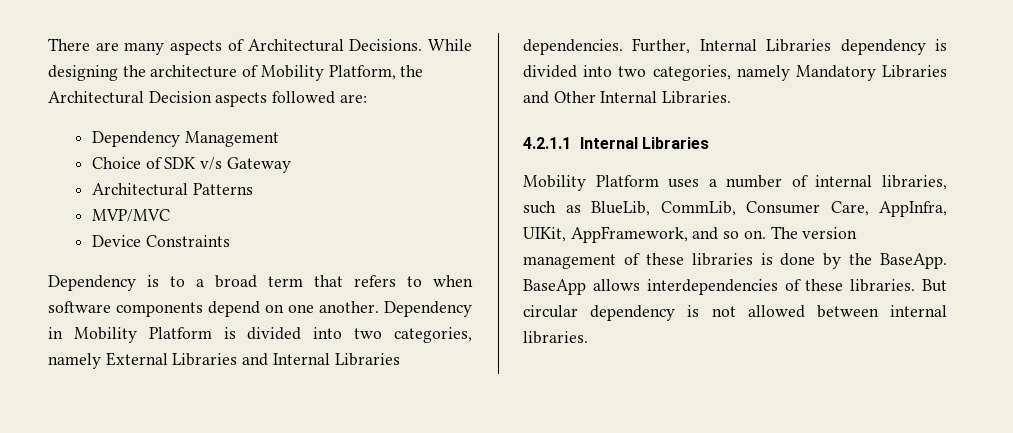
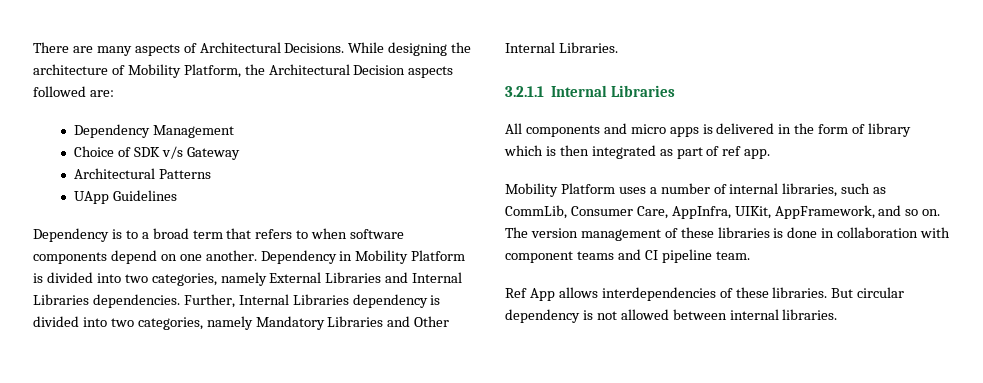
- MVP/MVC
- Device Constraints
+ UApp Guidelines
- 4.2.1.1 Internal Libraries
+ 3.2.1.1 Internal Libraries
+ All components and micro apps is delivered in the form of library which is then integrated as part of ref app.
- Mobility Platform uses a number of internal libraries, such as BlueLib, CommLib, Consumer Care, AppInfra, UIKit, AppFramework, and so on.
+ Mobility Platform uses a number of internal libraries, such as CommLib, Consumer Care, AppInfra, UIKit, AppFramework, and so on.
- The version management of these libraries is done by the BaseApp. BaseApp allows interdependencies of these libraries.
+ The version management of these libraries is done in collaboration with component teams and CI pipeline team.
+ Ref App allows interdependencies of these libraries.

